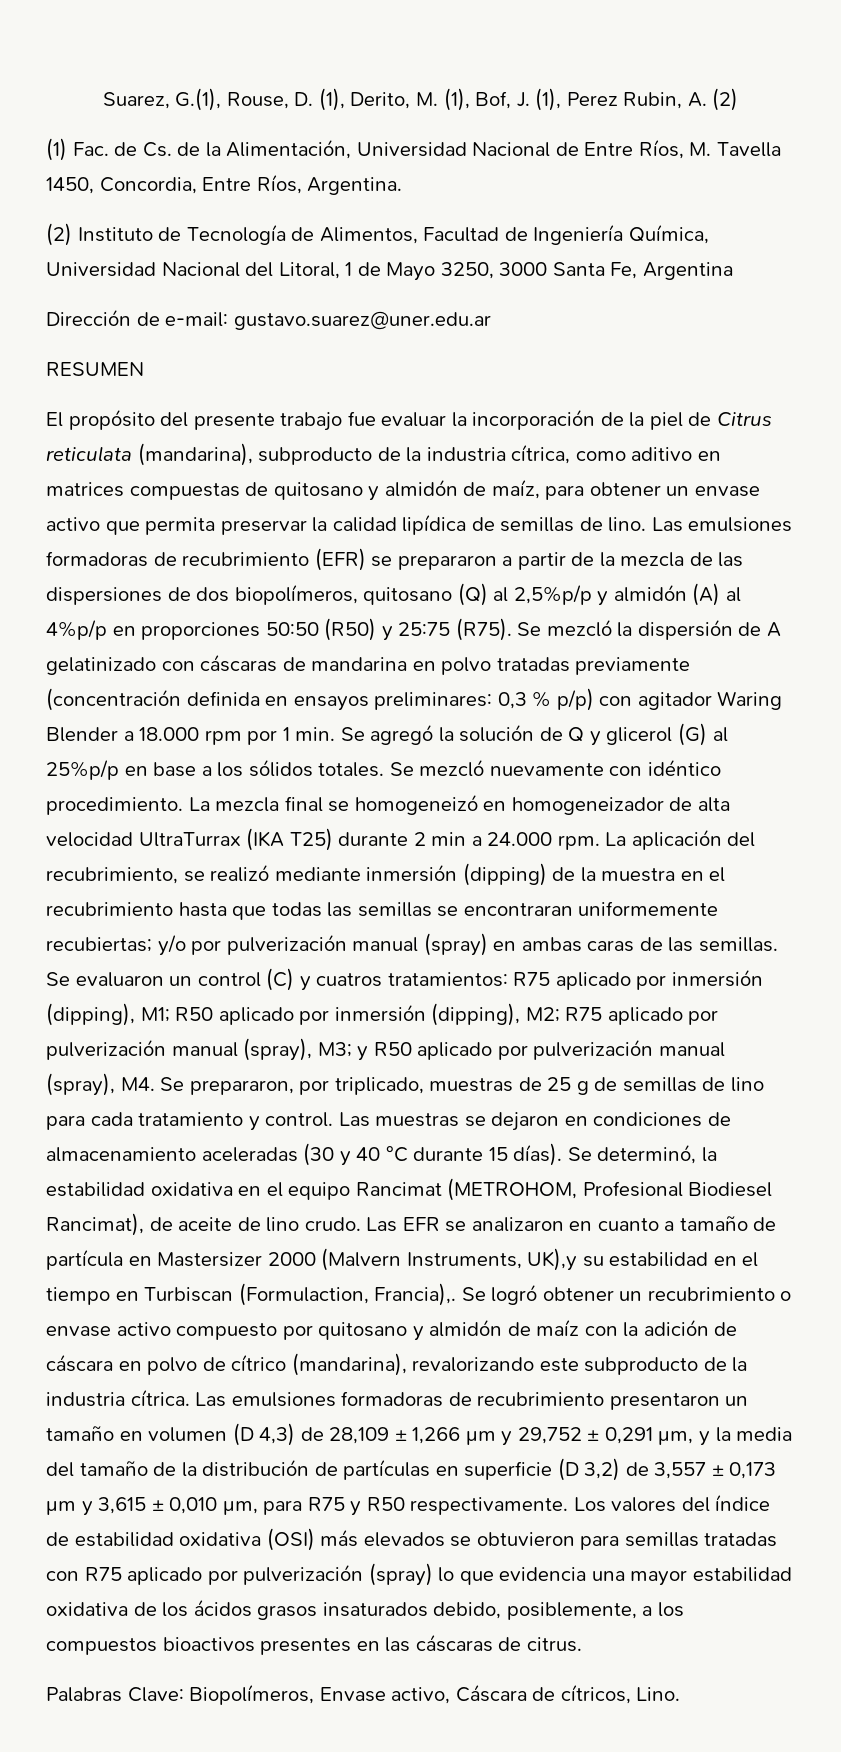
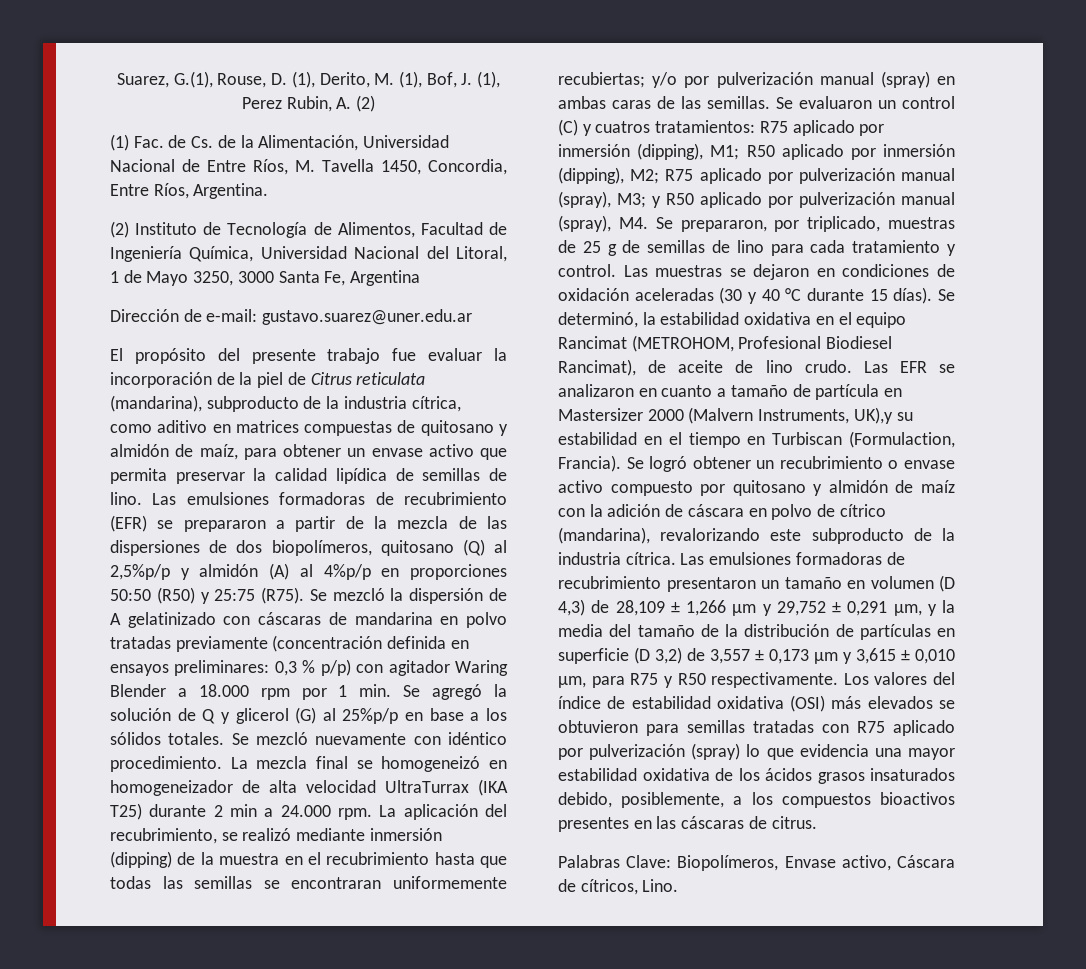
- RESUMEN
- Las muestras se dejaron en condiciones de almacenamiento aceleradas (30 y 40 °C durante 15 días).
+ Las muestras se dejaron en condiciones de oxidación aceleradas (30 y 40 °C durante 15 días).
- Las EFR se analizaron en cuanto a tamaño de partícula en Mastersizer 2000 (Malvern Instruments, UK),y su estabilidad en el tiempo en Turbiscan (Formulaction, Francia),.
+ Las EFR se analizaron en cuanto a tamaño de partícula en Mastersizer 2000 (Malvern Instruments, UK),y su estabilidad en el tiempo en Turbiscan (Formulaction, Francia).

